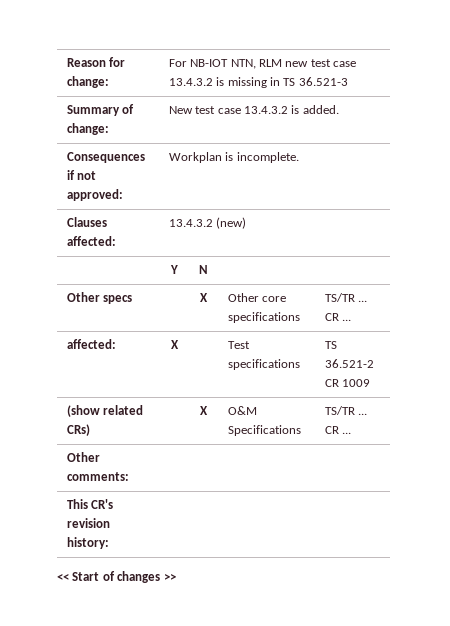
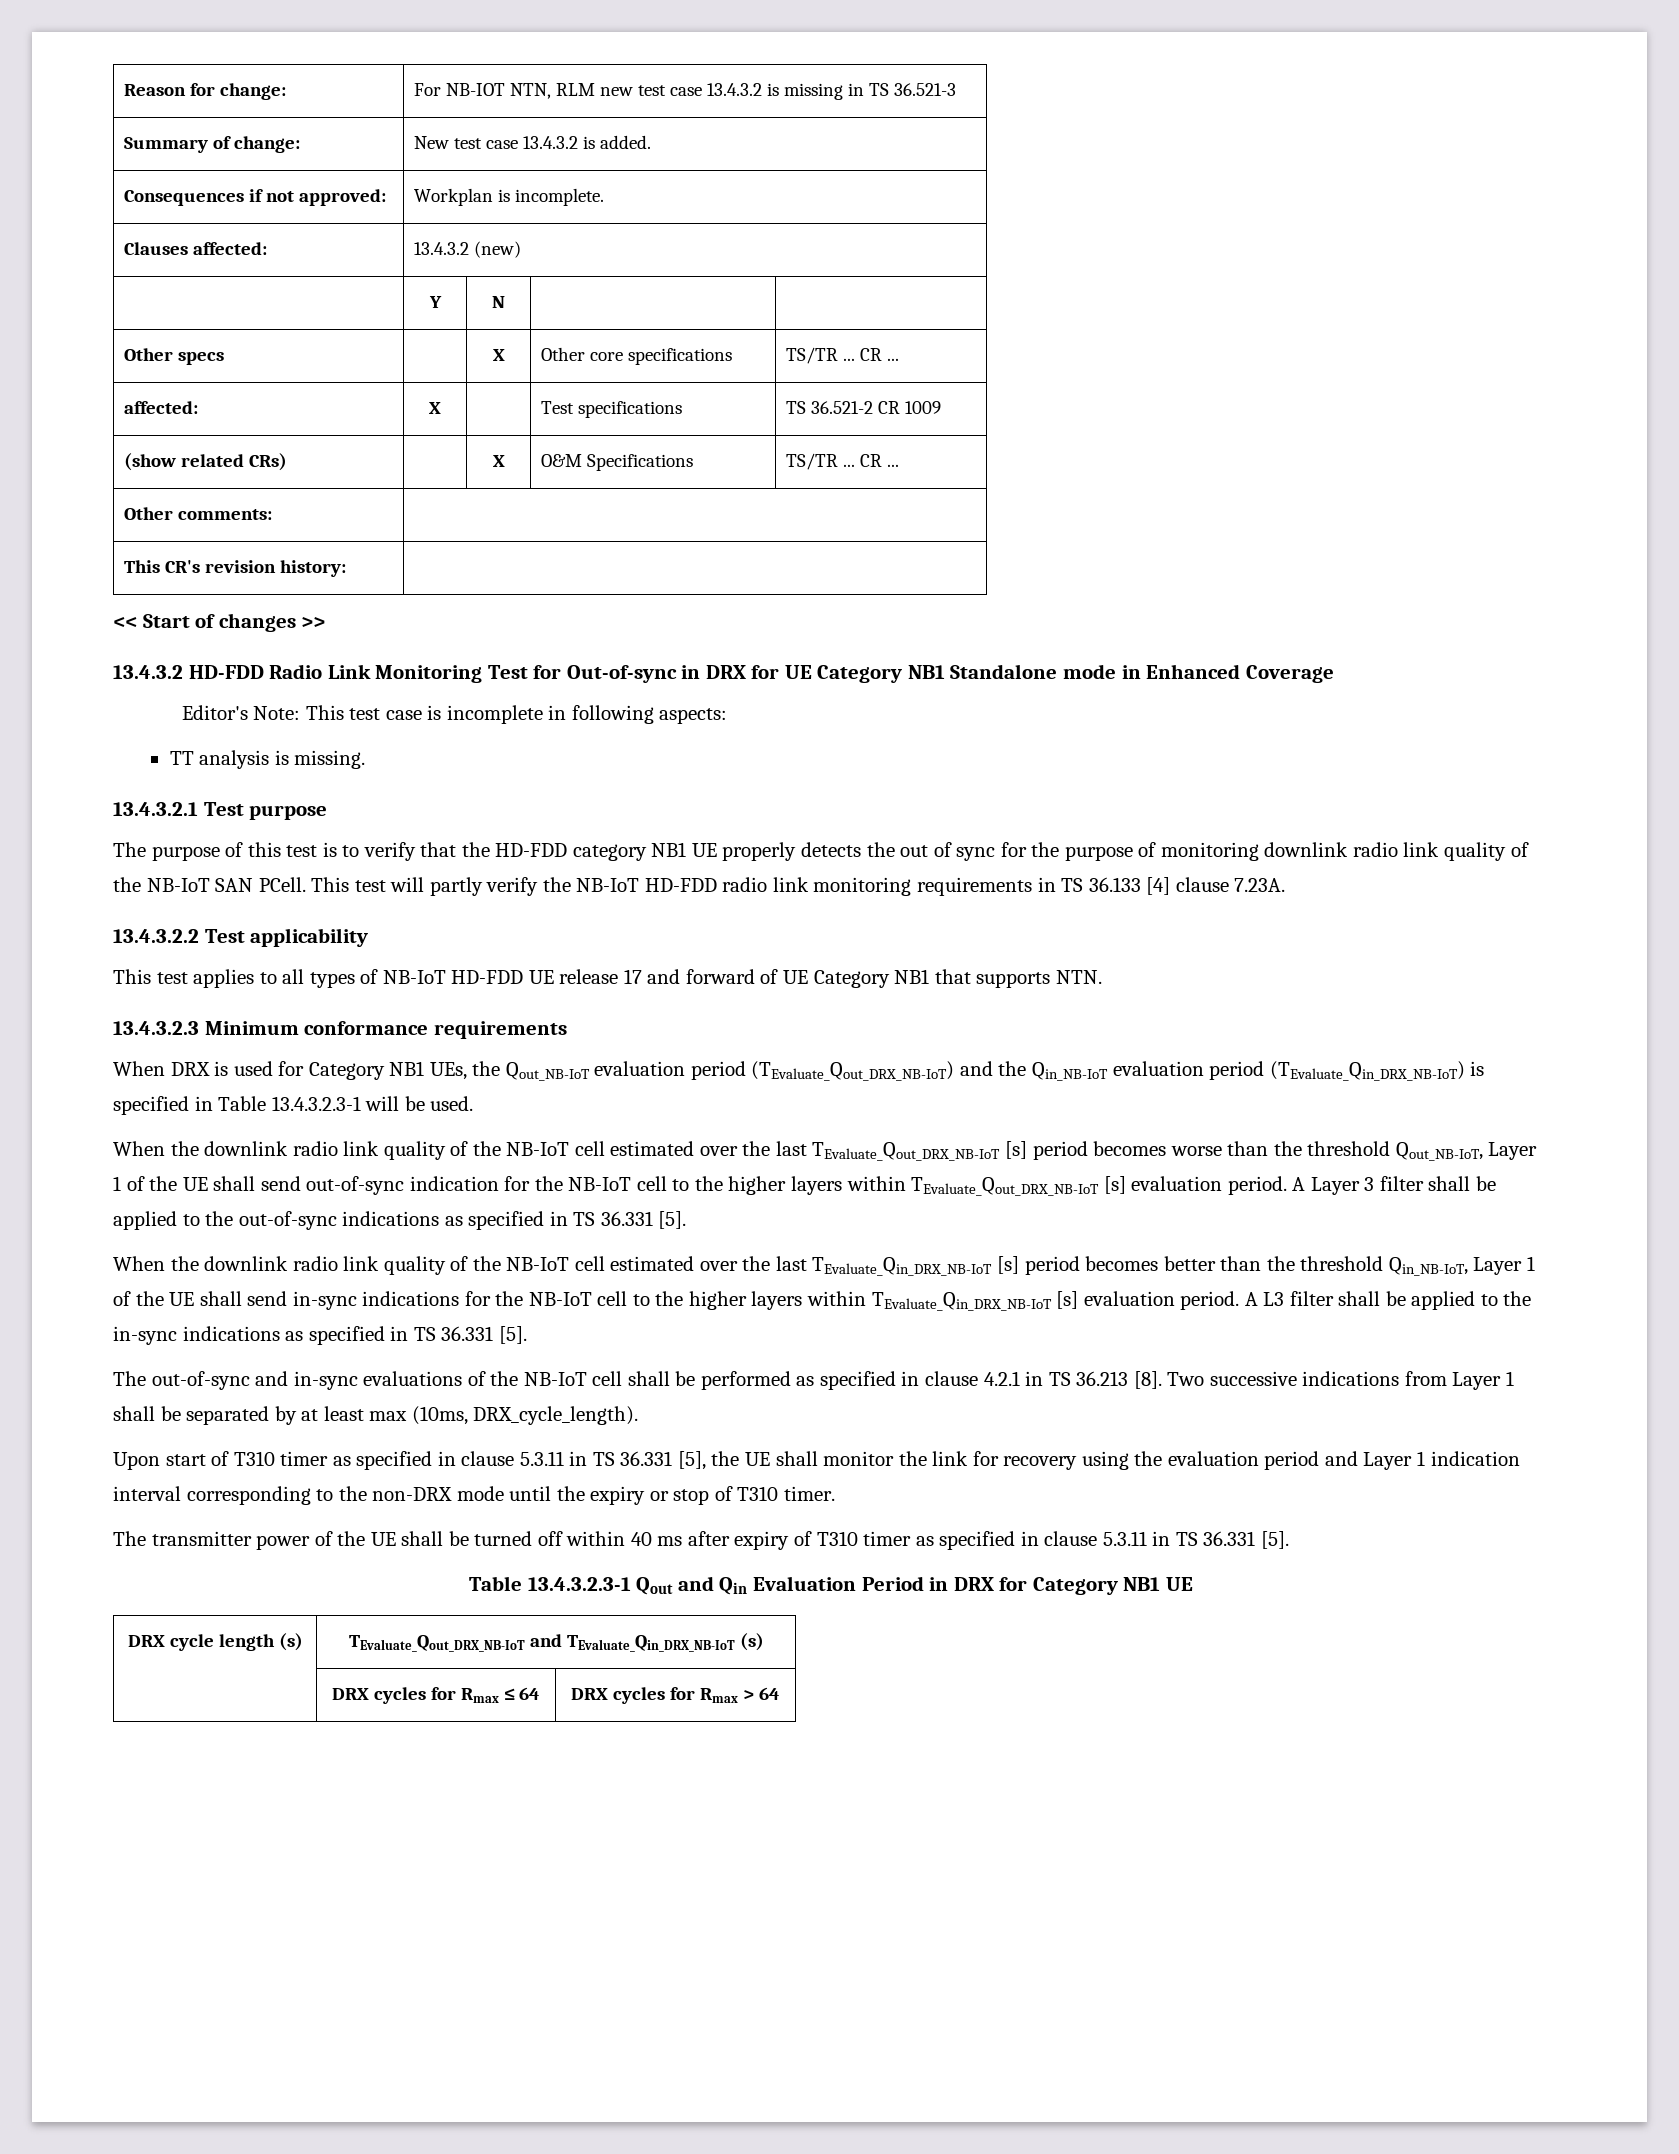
+ 13.4.3.2 HD-FDD Radio Link Monitoring Test for Out-of-sync in DRX for UE Category NB1 Standalone mode in Enhanced Coverage
+ Editor's Note: This test case is incomplete in following aspects:
+ TT analysis is missing.
+ 13.4.3.2.1 Test purpose
+ The purpose of this test is to verify that the HD-FDD category NB1 UE properly detects the out of sync for the purpose of monitoring downlink radio link quality of the NB-IoT SAN PCell. This test will partly verify the NB-IoT HD-FDD radio link monitoring requirements in TS 36.133 [4] clause 7.23A.
+ 13.4.3.2.2 Test applicability
+ This test applies to all types of NB-IoT HD-FDD UE release 17 and forward of UE Category NB1 that supports NTN.
+ 13.4.3.2.3 Minimum conformance requirements
+ When DRX is used for Category NB1 UEs, the Qout_NB-IoT evaluation period (TEvaluate_Qout_DRX_NB-IoT) and the Qin_NB-IoT evaluation period (TEvaluate_Qin_DRX_NB-IoT) is specified in Table 13.4.3.2.3-1 will be used.
+ When the downlink radio link quality of the NB-IoT cell estimated over the last TEvaluate_Qout_DRX_NB-IoT [s] period becomes worse than the threshold Qout_NB-IoT, Layer 1 of the UE shall send out-of-sync indication for the NB-IoT cell to the higher layers within TEvaluate_Qout_DRX_NB-IoT [s] evaluation period. A Layer 3 filter shall be applied to the out-of-sync indications as specified in TS 36.331 [5].
+ When the downlink radio link quality of the NB-IoT cell estimated over the last TEvaluate_Qin_DRX_NB-IoT [s] period becomes better than the threshold Qin_NB-IoT, Layer 1 of the UE shall send in-sync indications for the NB-IoT cell to the higher layers within TEvaluate_Qin_DRX_NB-IoT [s] evaluation period. A L3 filter shall be applied to the in-sync indications as specified in TS 36.331 [5].
+ The out-of-sync and in-sync evaluations of the NB-IoT cell shall be performed as specified in clause 4.2.1 in TS 36.213 [8]. Two successive indications from Layer 1 shall be separated by at least max (10ms, DRX_cycle_length).
+ Upon start of T310 timer as specified in clause 5.3.11 in TS 36.331 [5], the UE shall monitor the link for recovery using the evaluation period and Layer 1 indication interval corresponding to the non-DRX mode until the expiry or stop of T310 timer.
+ The transmitter power of the UE shall be turned off within 40 ms after expiry of T310 timer as specified in clause 5.3.11 in TS 36.331 [5].
+ Table 13.4.3.2.3-1 Qout and Qin Evaluation Period in DRX for Category NB1 UE
+ DRX cycle length (s) | TEvaluate_Qout_DRX_NB-IoT and TEvaluate_Qin_DRX_NB-IoT (s)
+ | DRX cycles for Rmax ≤ 64 | DRX cycles for Rmax > 64

